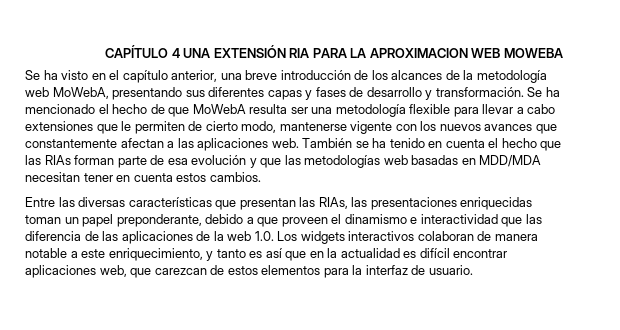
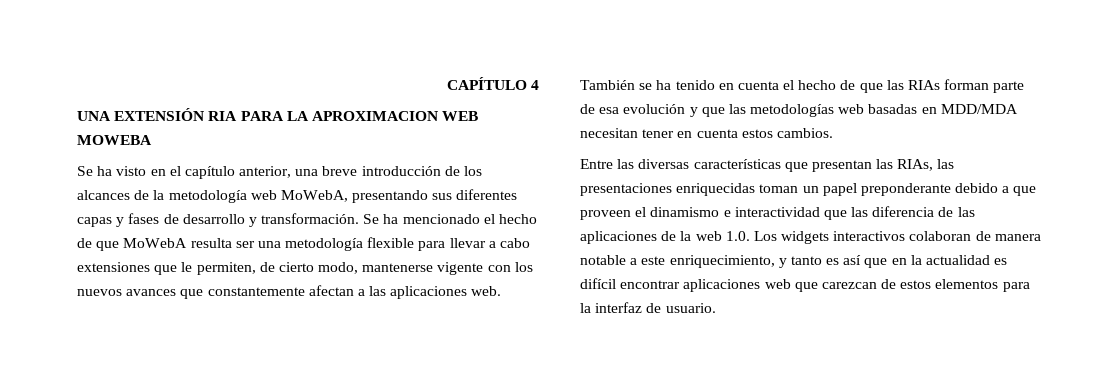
- CAPÍTULO 4 UNA EXTENSIÓN RIA PARA LA APROXIMACION WEB MOWEBA
+ CAPÍTULO 4
+ UNA EXTENSIÓN RIA PARA LA APROXIMACION WEB MOWEBA
- Se ha mencionado el hecho de que MoWebA resulta ser una metodología flexible para llevar a cabo extensiones que le permiten de cierto modo, mantenerse vigente con los nuevos avances que constantemente afectan a las aplicaciones web.
+ Se ha mencionado el hecho de que MoWebA resulta ser una metodología flexible para llevar a cabo extensiones que le permiten, de cierto modo, mantenerse vigente con los nuevos avances que constantemente afectan a las aplicaciones web.
- También se ha tenido en cuenta el hecho que las RIAs forman parte de esa evolución y que las metodologías web basadas en MDD/MDA necesitan tener en cuenta estos cambios.
+ También se ha tenido en cuenta el hecho de que las RIAs forman parte de esa evolución y que las metodologías web basadas en MDD/MDA necesitan tener en cuenta estos cambios.
- Entre las diversas características que presentan las RIAs, las presentaciones enriquecidas toman un papel preponderante, debido a que proveen el dinamismo e interactividad que las diferencia de las aplicaciones de la web 1.0. Los widgets interactivos colaboran de manera notable a este enriquecimiento, y tanto es así que en la actualidad es difícil encontrar aplicaciones web, que carezcan de estos elementos para la interfaz de usuario.
+ Entre las diversas características que presentan las RIAs, las presentaciones enriquecidas toman un papel preponderante debido a que proveen el dinamismo e interactividad que las diferencia de las aplicaciones de la web 1.0. Los widgets interactivos colaboran de manera notable a este enriquecimiento, y tanto es así que en la actualidad es difícil encontrar aplicaciones web que carezcan de estos elementos para la interfaz de usuario.

